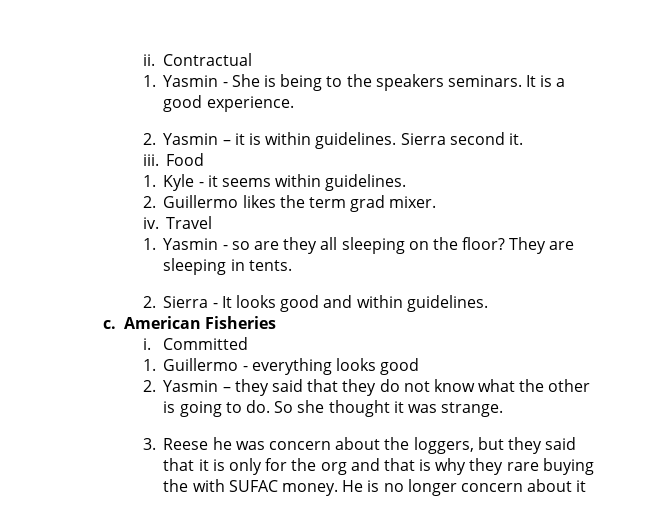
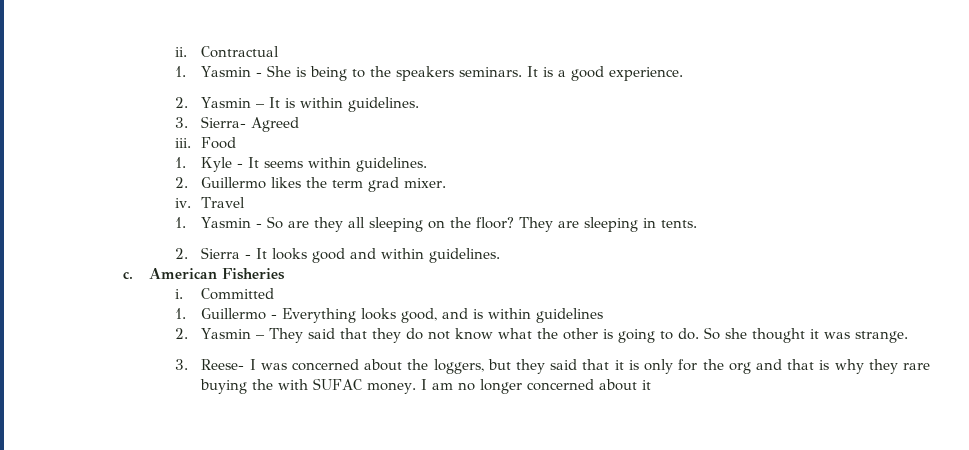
- 2. Yasmin – it is within guidelines. Sierra second it.
+ 2. Yasmin – It is within guidelines.
+ 3. Sierra- Agreed
- 1. Kyle - it seems within guidelines.
+ 1. Kyle - It seems within guidelines.
- 1. Yasmin - so are they all sleeping on the floor?
+ 1. Yasmin - So are they all sleeping on the floor?
- 1. Guillermo - everything looks good
- 2. Yasmin – they said that they do not know what the other is going to do.
+ 1. Guillermo - Everything looks good, and is within guidelines
+ 2. Yasmin – They said that they do not know what the other is going to do.
- 3. Reese he was concern about the loggers, but they said that it is only for the org and that is why they rare buying the with SUFAC money.
+ 3. Reese- I was concerned about the loggers, but they said that it is only for the org and that is why they rare buying the with SUFAC money.
- He is no longer concern about it
+ I am no longer concerned about it

